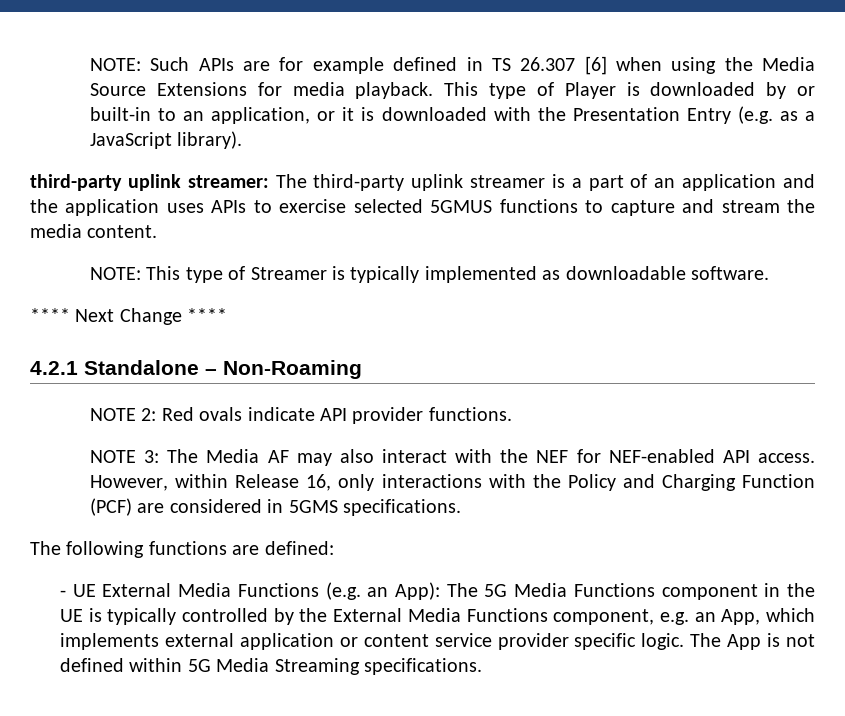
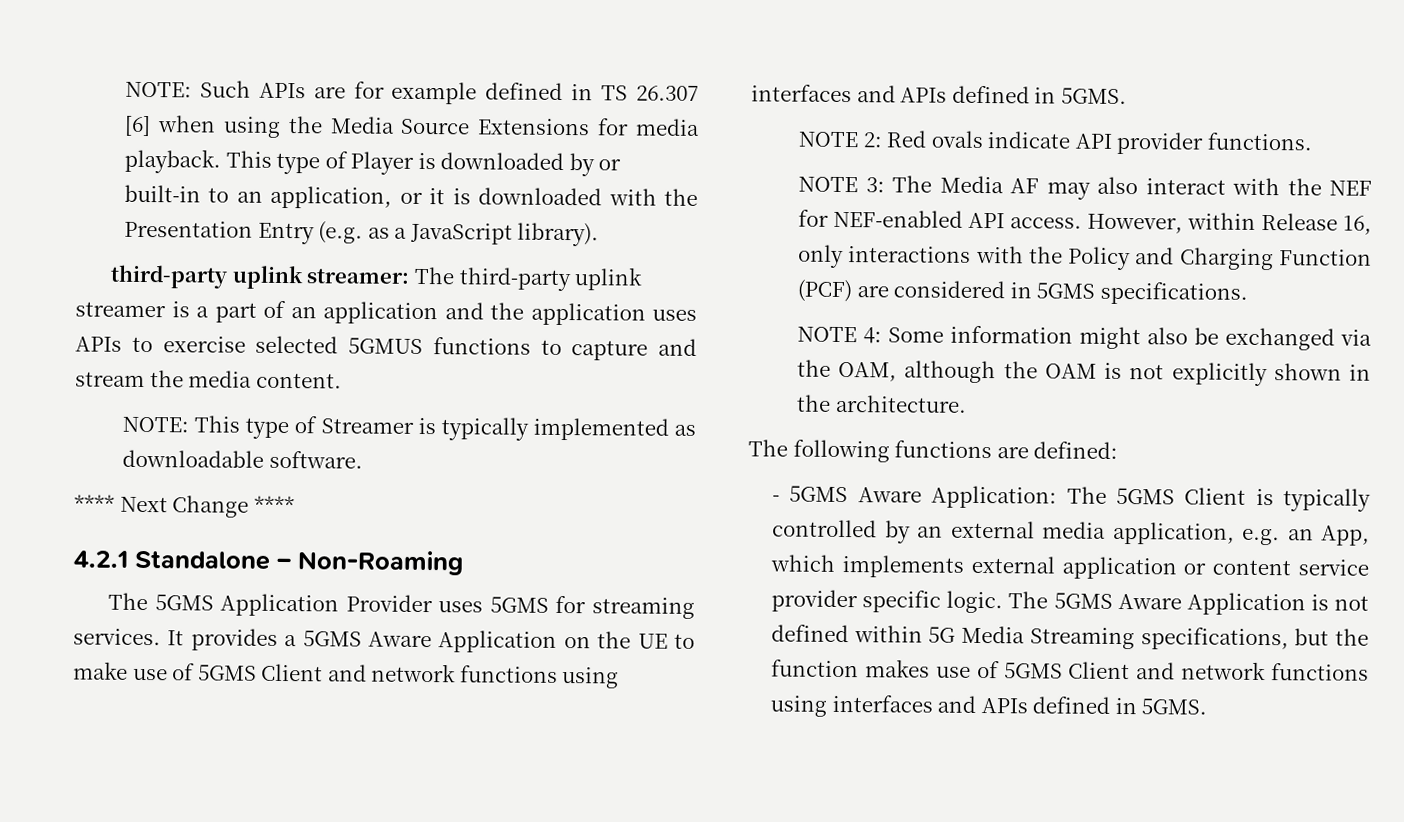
+ The 5GMS Application Provider uses 5GMS for streaming services. It provides a 5GMS Aware Application on the UE to make use of 5GMS Client and network functions using interfaces and APIs defined in 5GMS.
+ NOTE 4: Some information might also be exchanged via the OAM, although the OAM is not explicitly shown in the architecture.
- - UE External Media Functions (e.g. an App): The 5G Media Functions component in the UE is typically controlled by the External Media Functions component, e.g. an App, which implements external application or content service provider specific logic.
+ - 5GMS Aware Application: The 5GMS Client is typically controlled by an external media application, e.g. an App, which implements external application or content service provider specific logic.
- The App is not defined within 5G Media Streaming specifications.
+ The 5GMS Aware Application is not defined within 5G Media Streaming specifications, but the function makes use of 5GMS Client and network functions using interfaces and APIs defined in 5GMS.

